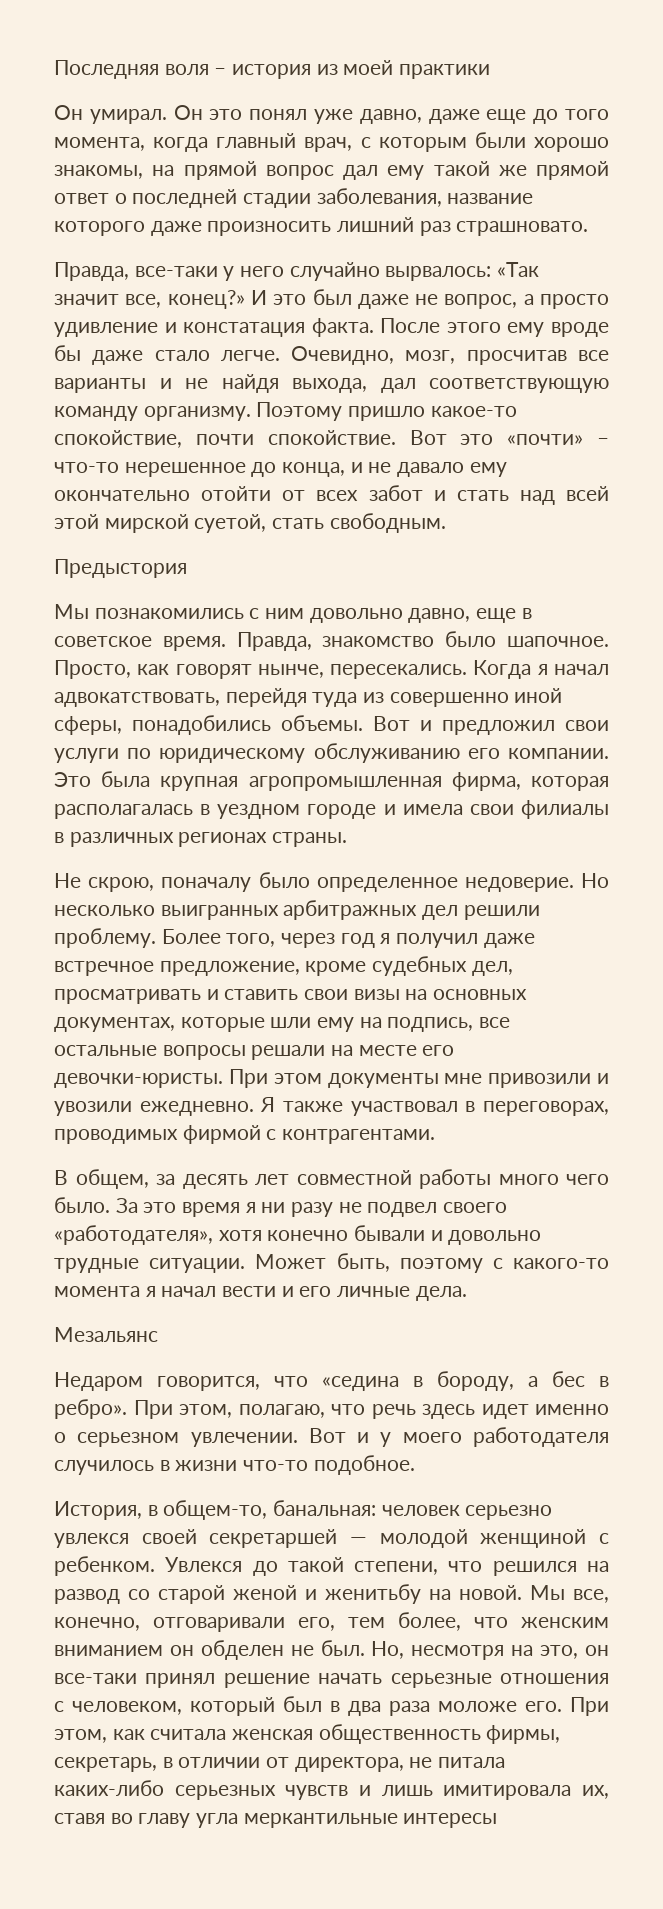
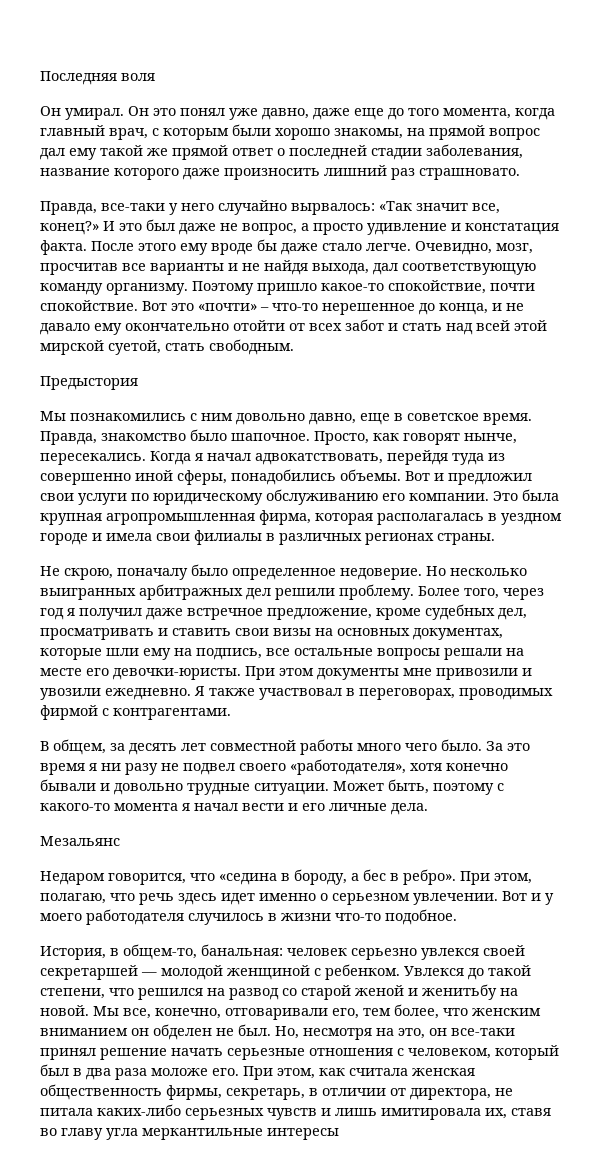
- Последняя воля – история из моей практики
+ Последняя воля

